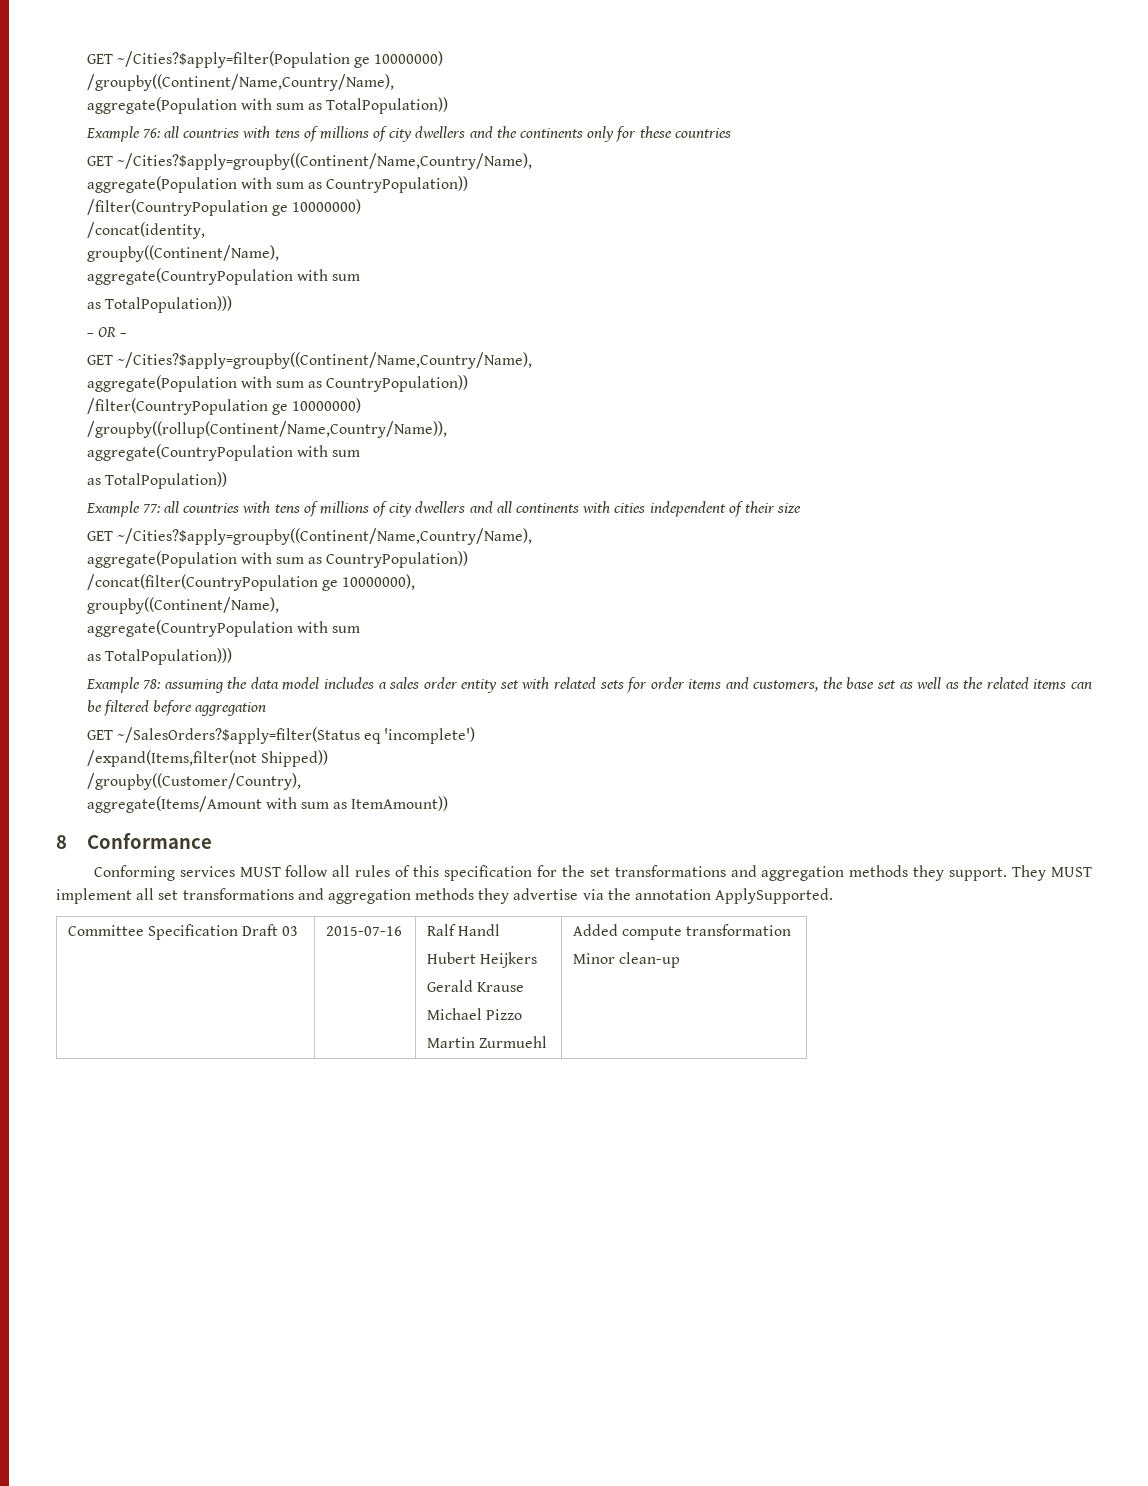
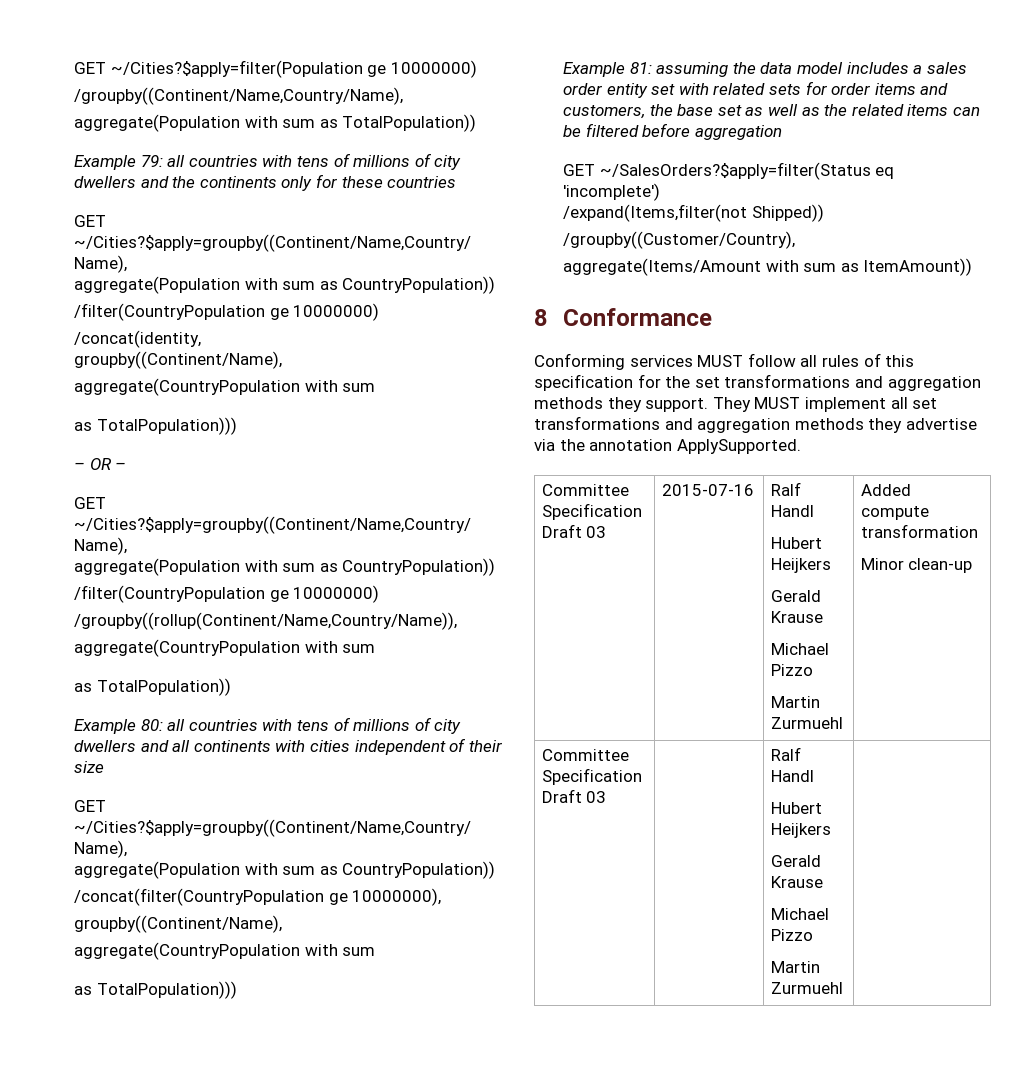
- Example 76: all countries with tens of millions of city dwellers and the continents only for these countries
+ Example 79: all countries with tens of millions of city dwellers and the continents only for these countries
- Example 77: all countries with tens of millions of city dwellers and all continents with cities independent of their size
+ Example 80: all countries with tens of millions of city dwellers and all continents with cities independent of their size
- Example 78: assuming the data model includes a sales order entity set with related sets for order items and customers, the base set as well as the related items can be filtered before aggregation
+ Example 81: assuming the data model includes a sales order entity set with related sets for order items and customers, the base set as well as the related items can be filtered before aggregation
+ Committee Specification Draft 03 | | Ralf Handl
+ Hubert Heijkers
+ Gerald Krause
+ Michael Pizzo
+ Martin Zurmuehl |

